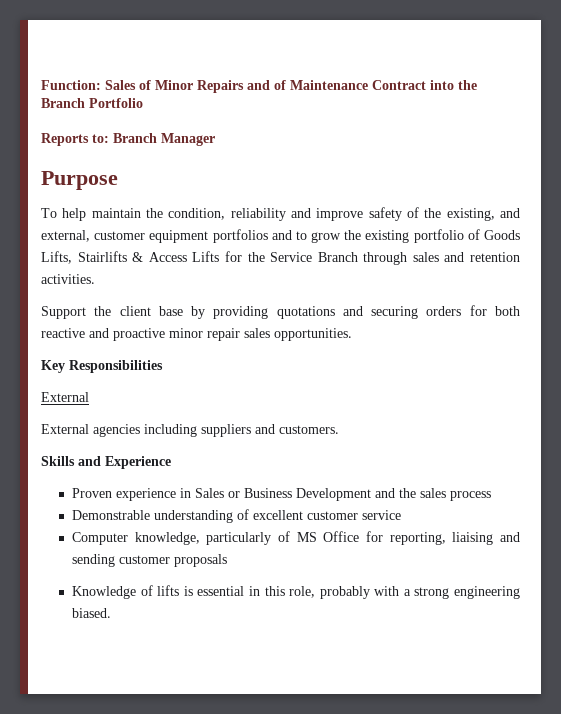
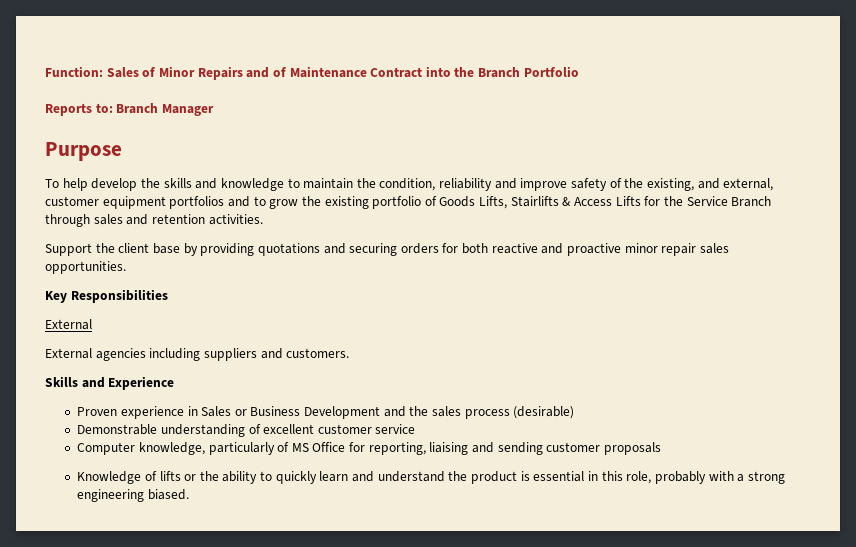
- To help maintain the condition, reliability and improve safety of the existing, and external, customer equipment portfolios and to grow the existing portfolio of Goods Lifts, Stairlifts & Access Lifts for the Service Branch through sales and retention activities.
+ To help develop the skills and knowledge to maintain the condition, reliability and improve safety of the existing, and external, customer equipment portfolios and to grow the existing portfolio of Goods Lifts, Stairlifts & Access Lifts for the Service Branch through sales and retention activities.
- Proven experience in Sales or Business Development and the sales process
+ Proven experience in Sales or Business Development and the sales process (desirable)
- Knowledge of lifts is essential in this role, probably with a strong engineering biased.
+ Knowledge of lifts or the ability to quickly learn and understand the product is essential in this role, probably with a strong engineering biased.

